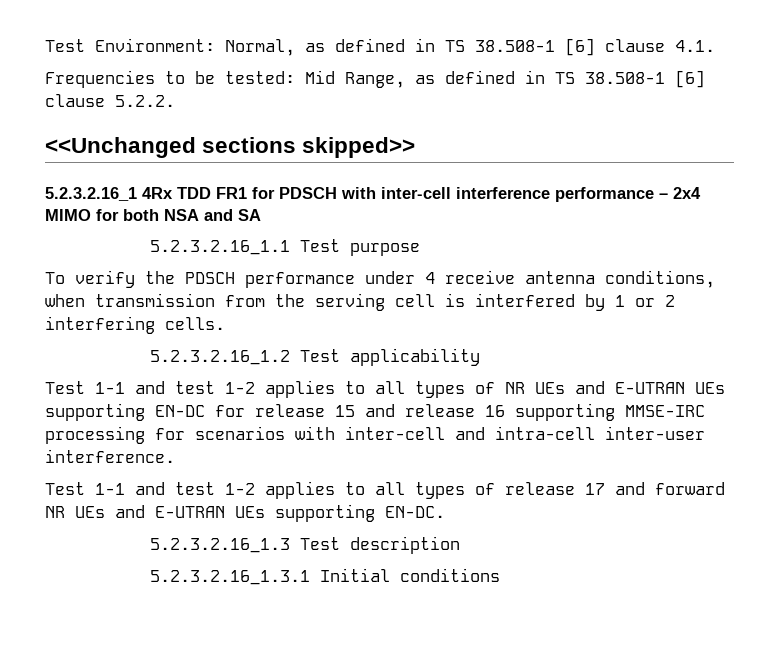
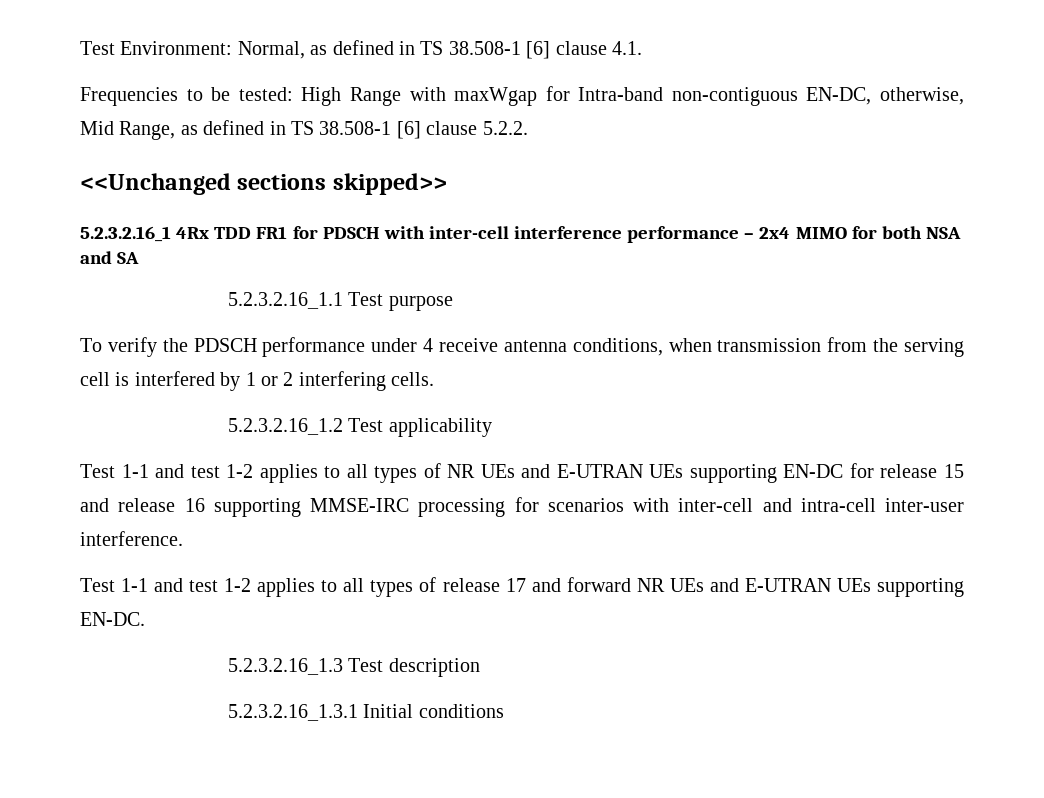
- Frequencies to be tested: Mid Range, as defined in TS 38.508-1 [6] clause 5.2.2.
+ Frequencies to be tested: High Range with maxWgap for Intra-band non-contiguous EN-DC, otherwise, Mid Range, as defined in TS 38.508-1 [6] clause 5.2.2.

